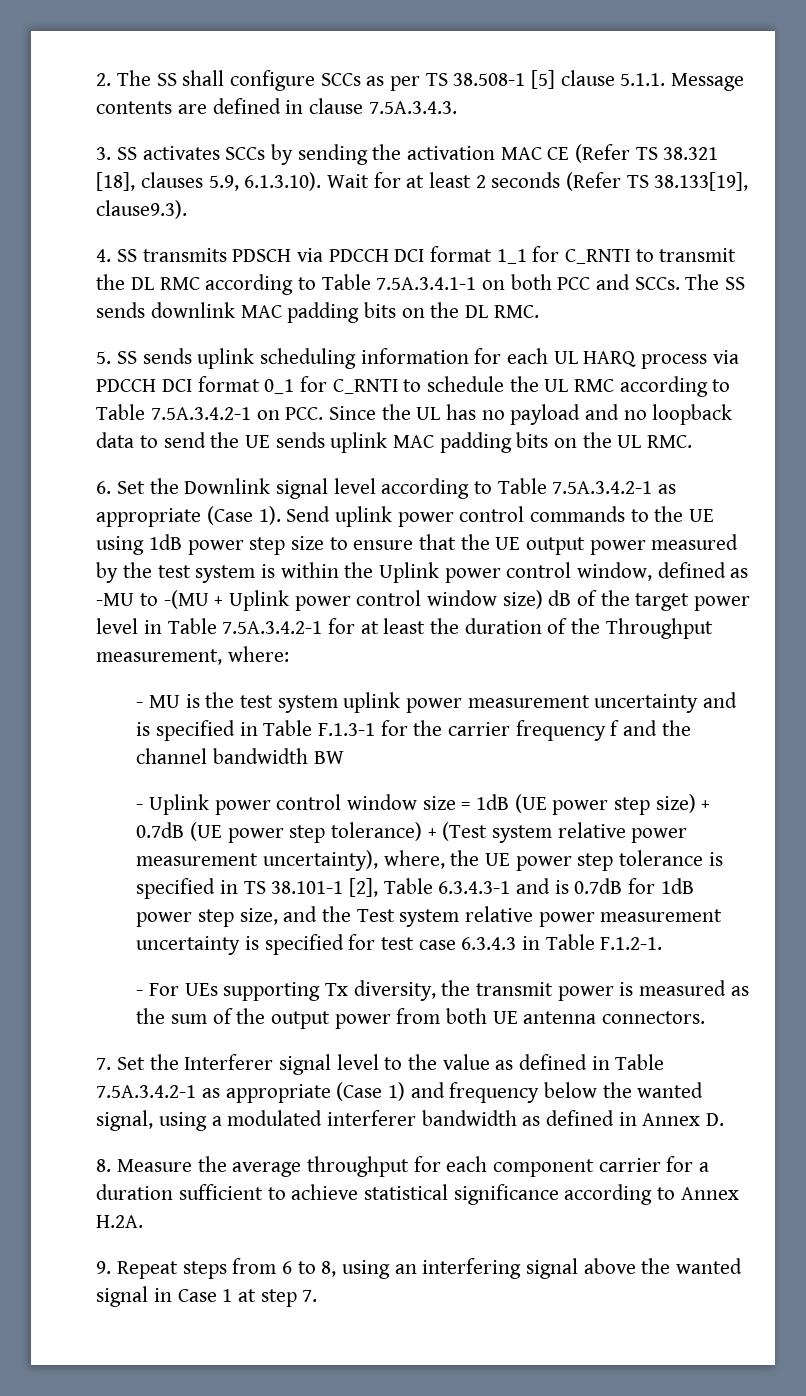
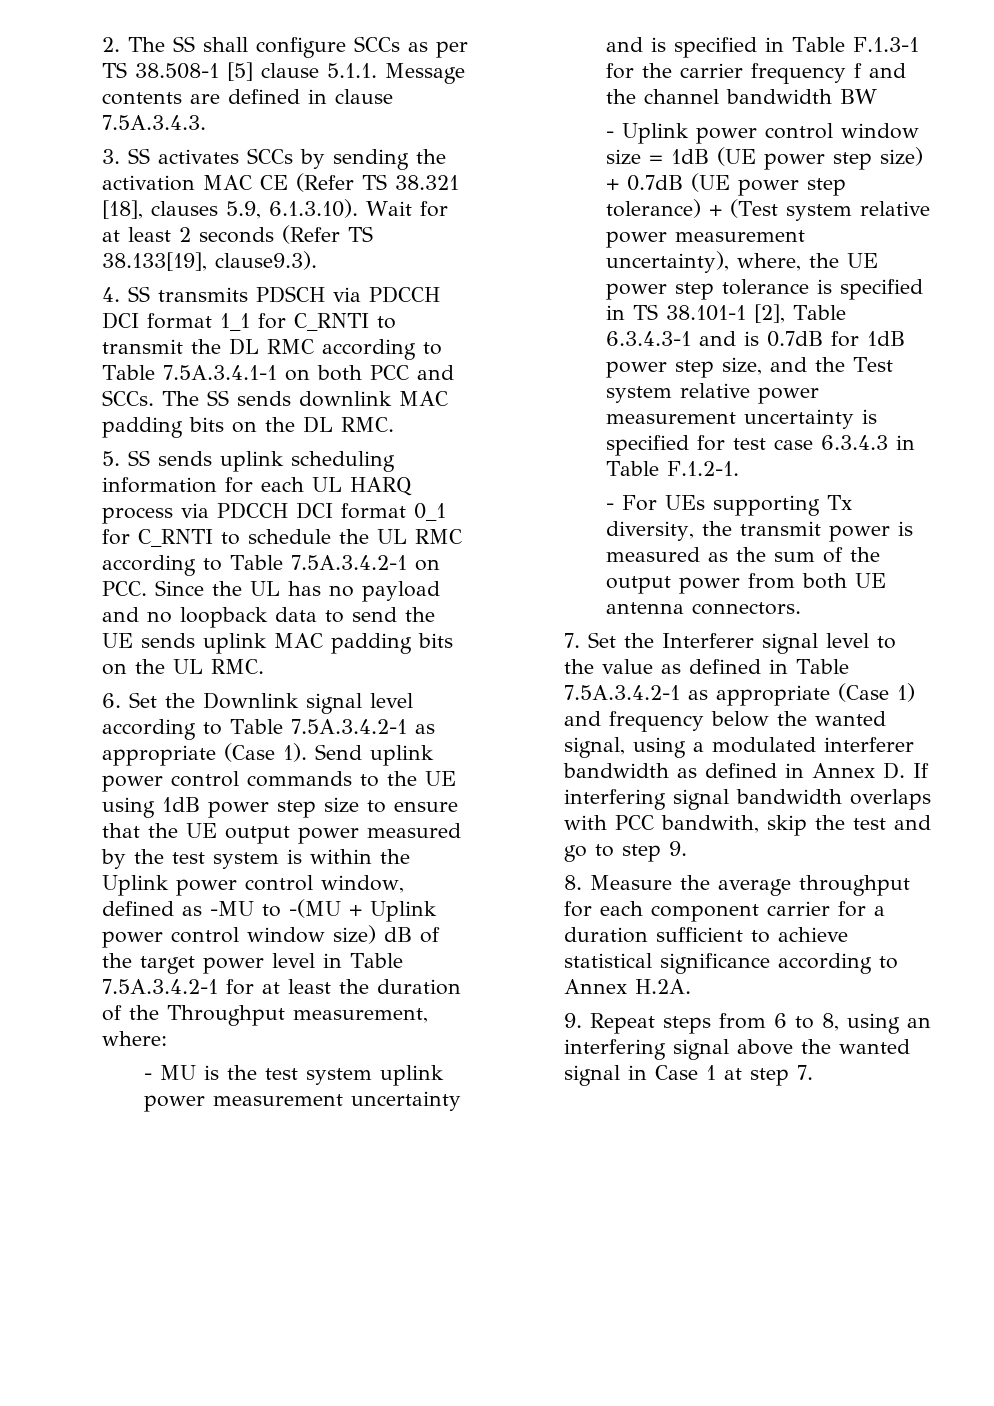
- 7. Set the Interferer signal level to the value as defined in Table 7.5A.3.4.2-1 as appropriate (Case 1) and frequency below the wanted signal, using a modulated interferer bandwidth as defined in Annex D.
+ 7. Set the Interferer signal level to the value as defined in Table 7.5A.3.4.2-1 as appropriate (Case 1) and frequency below the wanted signal, using a modulated interferer bandwidth as defined in Annex D. If interfering signal bandwidth overlaps with PCC bandwith, skip the test and go to step 9.

